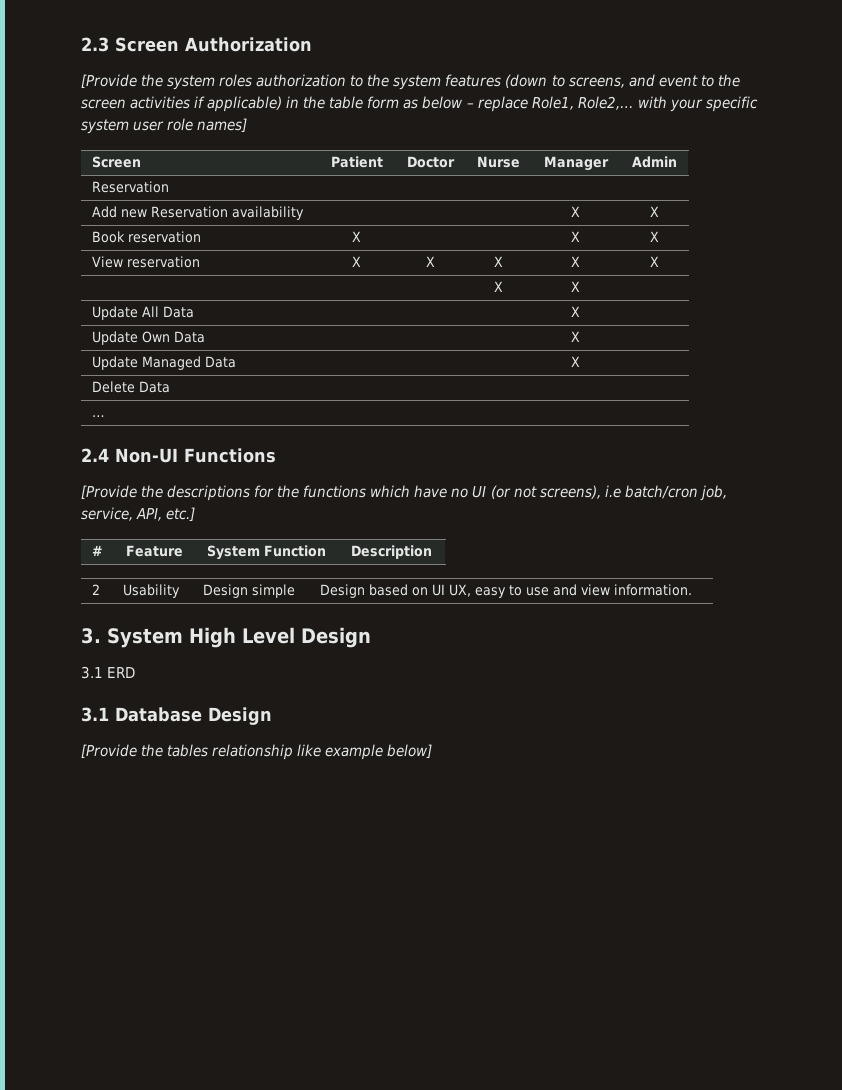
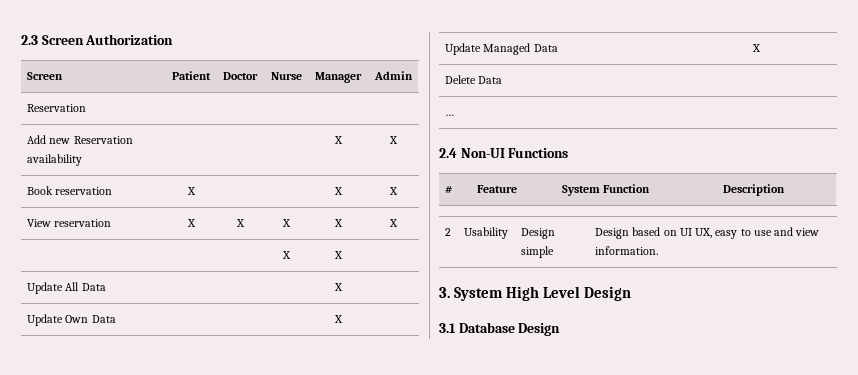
- [Provide the system roles authorization to the system features (down to screens, and event to the screen activities if applicable) in the table form as below – replace Role1, Role2,… with your specific system user role names]
- [Provide the descriptions for the functions which have no UI (or not screens), i.e batch/cron job, service, API, etc.]
- 3.1 ERD
- [Provide the tables relationship like example below]

